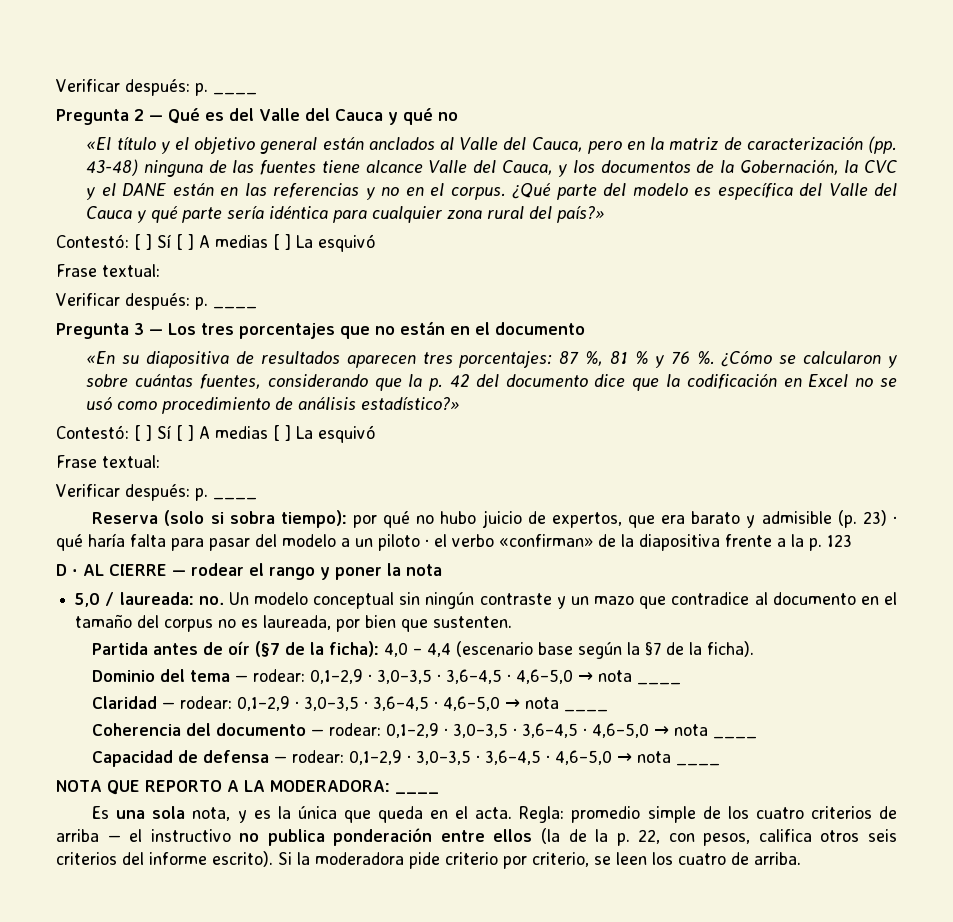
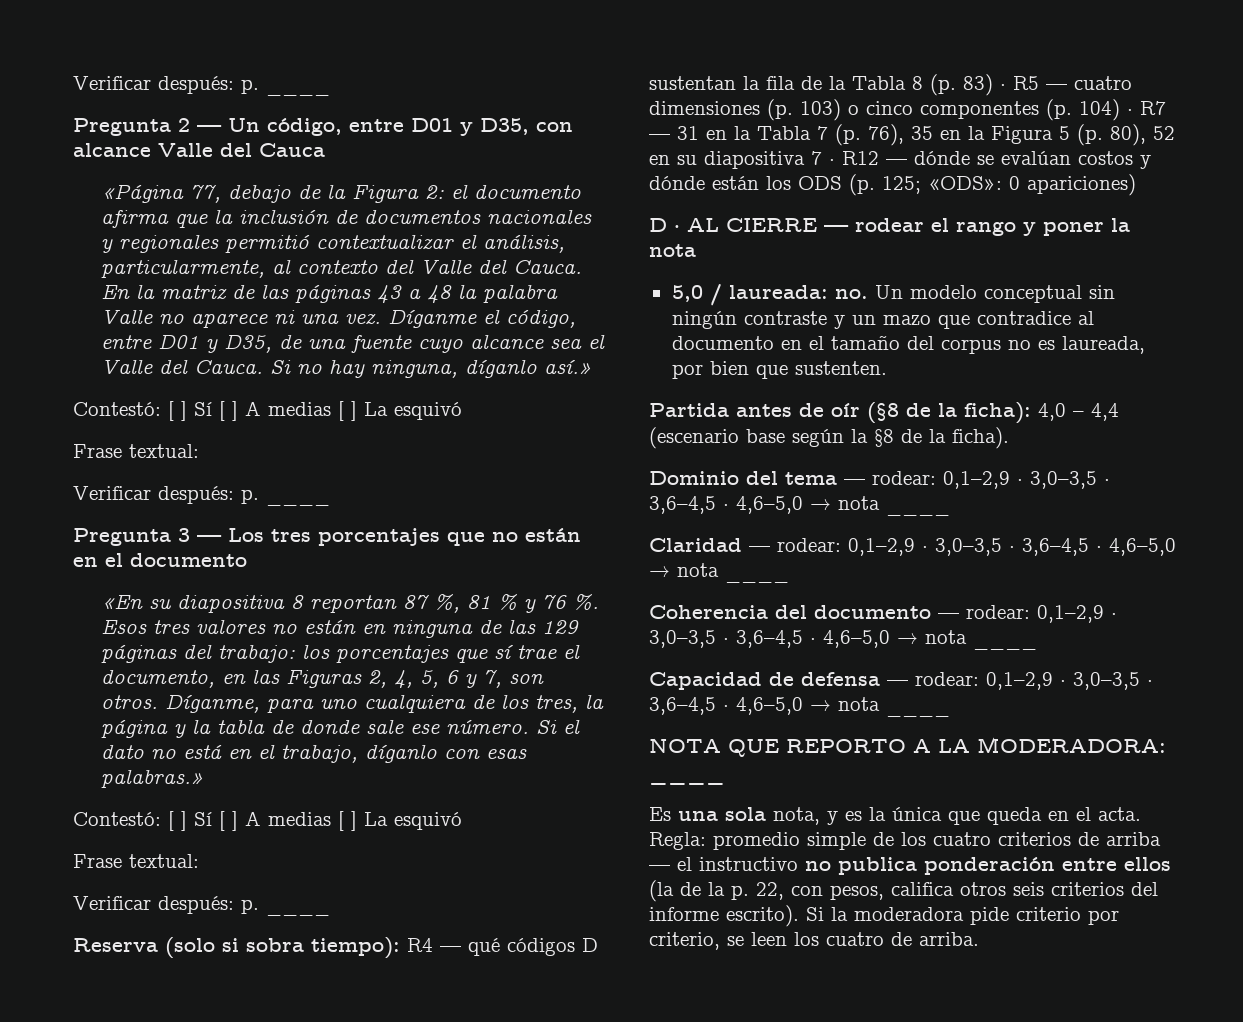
- Pregunta 2 — Qué es del Valle del Cauca y qué no
- «El título y el objetivo general están anclados al Valle del Cauca, pero en la matriz de caracterización (pp. 43-48) ninguna de las fuentes tiene alcance Valle del Cauca, y los documentos de la Gobernación, la CVC y el DANE están en las referencias y no en el corpus. ¿Qué parte del modelo es específica del Valle del Cauca y qué parte sería idéntica para cualquier zona rural del país?»
+ Pregunta 2 — Un código, entre D01 y D35, con alcance Valle del Cauca
+ «Página 77, debajo de la Figura 2: el documento afirma que la inclusión de documentos nacionales y regionales permitió contextualizar el análisis, particularmente, al contexto del Valle del Cauca. En la matriz de las páginas 43 a 48 la palabra Valle no aparece ni una vez. Díganme el código, entre D01 y D35, de una fuente cuyo alcance sea el Valle del Cauca. Si no hay ninguna, díganlo así.»
- «En su diapositiva de resultados aparecen tres porcentajes: 87 %, 81 % y 76 %.
+ «En su diapositiva 8 reportan 87 %, 81 % y 76 %.
- ¿Cómo se calcularon y sobre cuántas fuentes, considerando que la p. 42 del documento dice que la codificación en Excel no se usó como procedimiento de análisis estadístico?»
+ Esos tres valores no están en ninguna de las 129 páginas del trabajo: los porcentajes que sí trae el documento, en las Figuras 2, 4, 5, 6 y 7, son otros. Díganme, para uno cualquiera de los tres, la página y la tabla de donde sale ese número. Si el dato no está en el trabajo, díganlo con esas palabras.»
- Reserva (solo si sobra tiempo): por qué no hubo juicio de expertos, que era barato y admisible (p. 23) · qué haría falta para pasar del modelo a un piloto · el verbo «confirman» de la diapositiva frente a la p. 123
+ Reserva (solo si sobra tiempo): R4 — qué códigos D sustentan la fila de la Tabla 8 (p. 83) · R5 — cuatro dimensiones (p. 103) o cinco componentes (p. 104) · R7 — 31 en la Tabla 7 (p. 76), 35 en la Figura 5 (p. 80), 52 en su diapositiva 7 · R12 — dónde se evalúan costos y dónde están los ODS (p. 125; «ODS»: 0 apariciones)
- Partida antes de oír (§7 de la ficha): 4,0 – 4,4 (escenario base según la §7 de la ficha).
+ Partida antes de oír (§8 de la ficha): 4,0 – 4,4 (escenario base según la §8 de la ficha).

